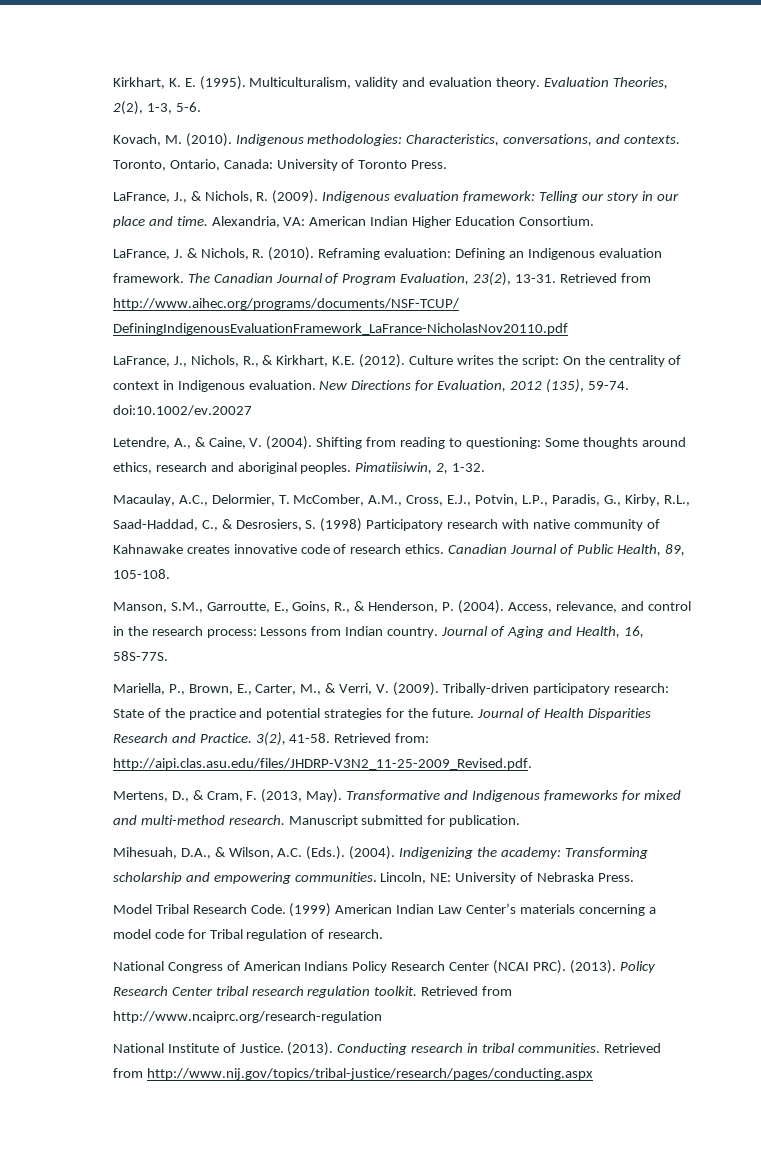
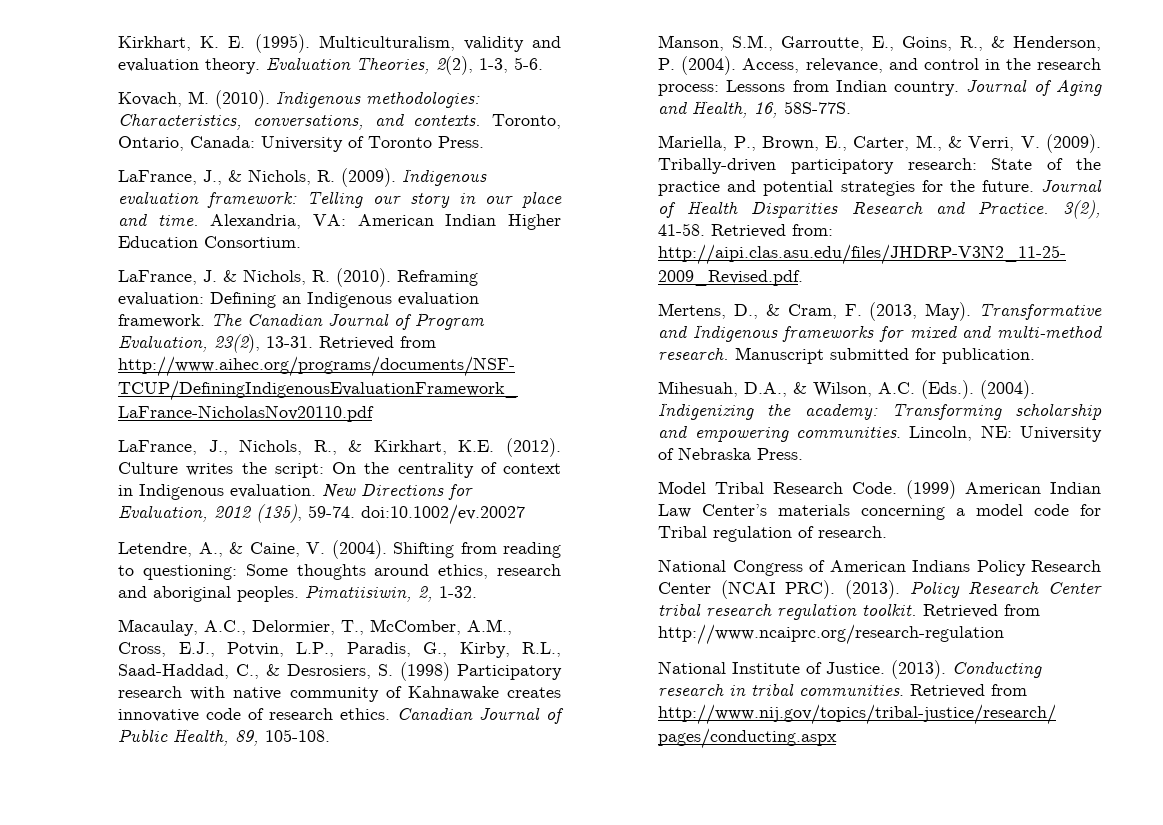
- Macaulay, A.C., Delormier, T. McComber, A.M., Cross, E.J., Potvin, L.P., Paradis, G., Kirby, R.L., Saad-Haddad, C., & Desrosiers, S. (1998) Participatory research with native community of Kahnawake creates innovative code of research ethics.
+ Macaulay, A.C., Delormier, T., McComber, A.M., Cross, E.J., Potvin, L.P., Paradis, G., Kirby, R.L., Saad-Haddad, C., & Desrosiers, S. (1998) Participatory research with native community of Kahnawake creates innovative code of research ethics.

